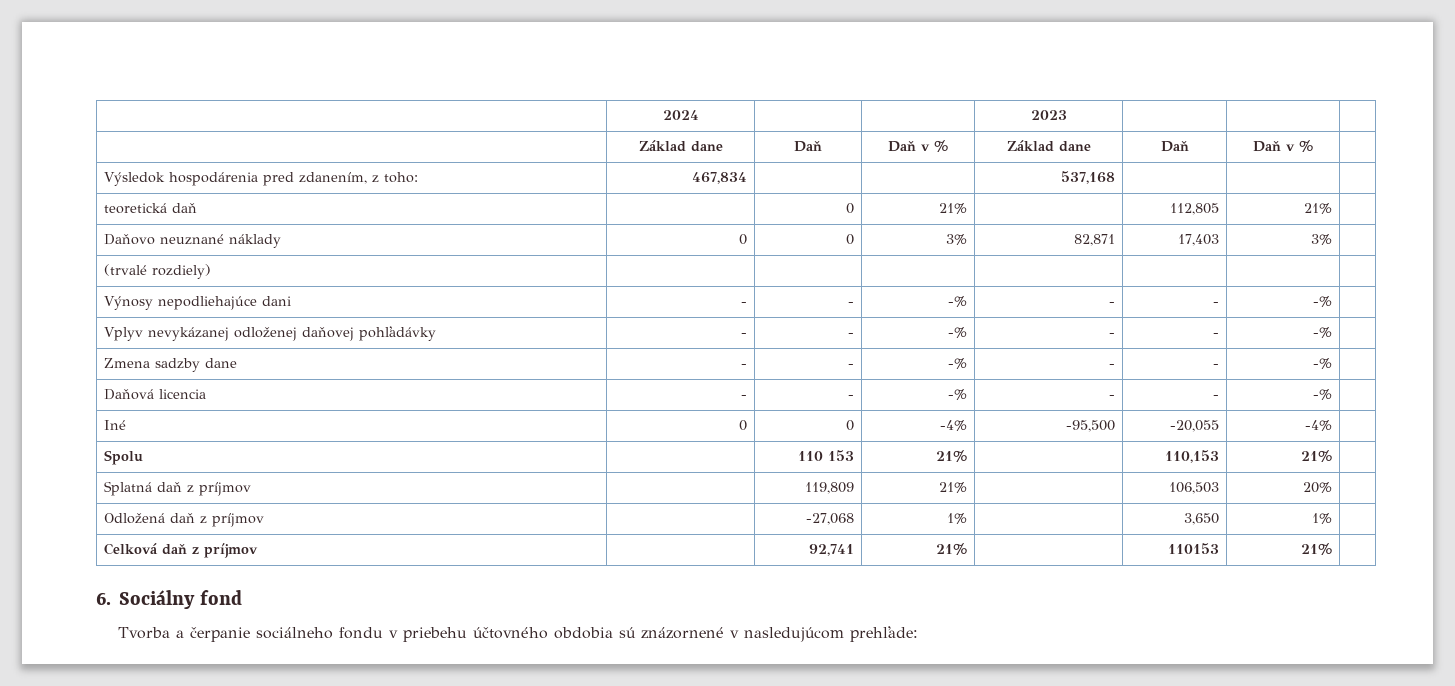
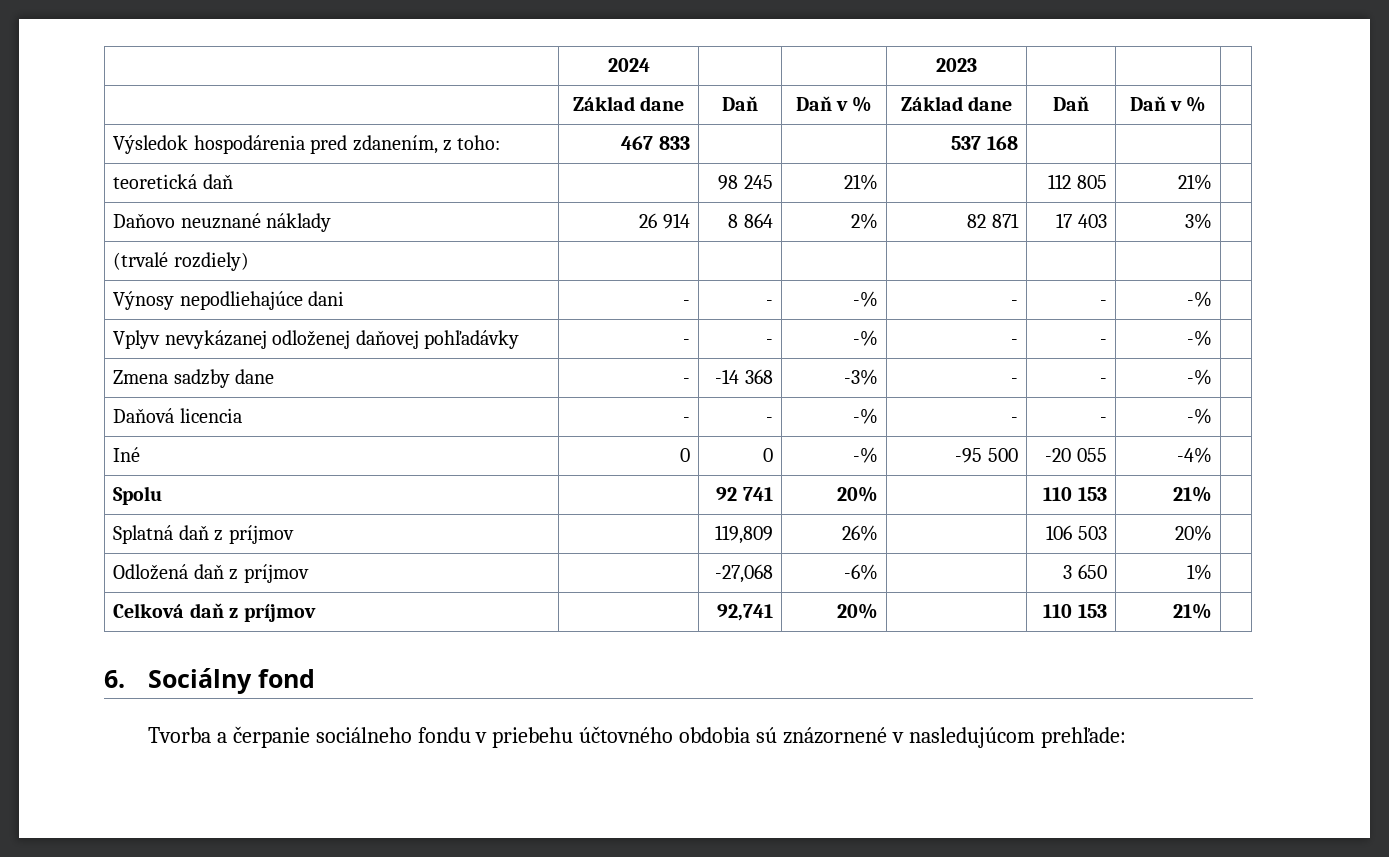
- Výsledok hospodárenia pred zdanením, z toho: | 467,834 | | | 537,168 | | |
+ Výsledok hospodárenia pred zdanením, z toho: | 467 833 | | | 537 168 | | |
- teoretická daň | | 0 | 21% | | 112,805 | 21% |
+ teoretická daň | | 98 245 | 21% | | 112 805 | 21% |
- Daňovo neuznané náklady | 0 | 0 | 3% | 82,871 | 17,403 | 3% |
+ Daňovo neuznané náklady | 26 914 | 8 864 | 2% | 82 871 | 17 403 | 3% |
- Zmena sadzby dane | - | - | -% | - | - | -% |
+ Zmena sadzby dane | - | -14 368 | -3% | - | - | -% |
- Iné | 0 | 0 | -4% | -95,500 | -20,055 | -4% |
+ Iné | 0 | 0 | -% | -95 500 | -20 055 | -4% |
- Spolu | | 110 153 | 21% | | 110,153 | 21% |
+ Spolu | | 92 741 | 20% | | 110 153 | 21% |
- Splatná daň z príjmov | | 119,809 | 21% | | 106,503 | 20% |
+ Splatná daň z príjmov | | 119,809 | 26% | | 106 503 | 20% |
- Odložená daň z príjmov | | -27,068 | 1% | | 3,650 | 1% |
+ Odložená daň z príjmov | | -27,068 | -6% | | 3 650 | 1% |
- Celková daň z príjmov | | 92,741 | 21% | | 110153 | 21% |
+ Celková daň z príjmov | | 92,741 | 20% | | 110 153 | 21% |

